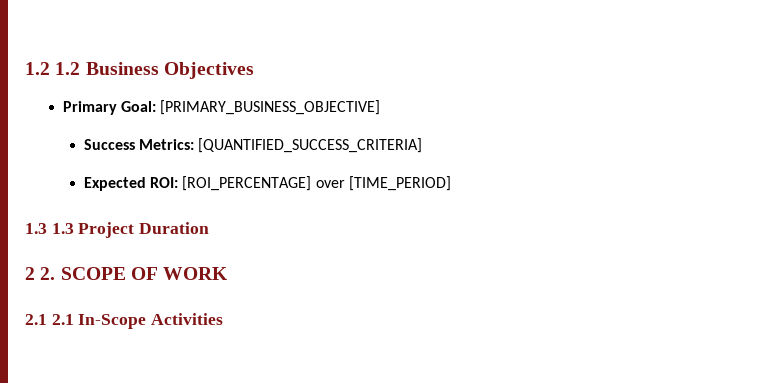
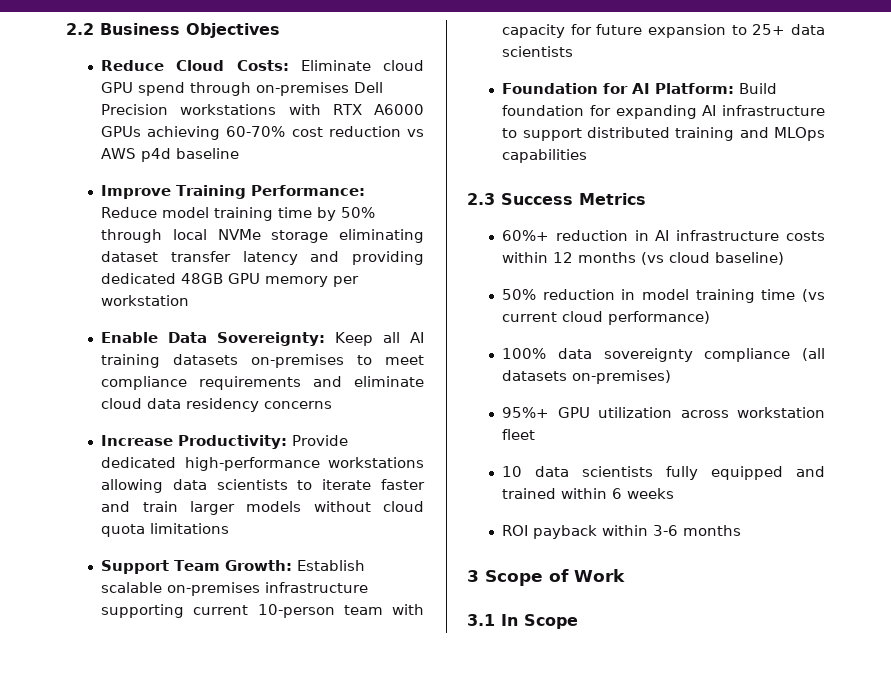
- 1.2 1.2 Business Objectives
+ 2.2 Business Objectives
- Primary Goal: [PRIMARY_BUSINESS_OBJECTIVE]
- Success Metrics: [QUANTIFIED_SUCCESS_CRITERIA]
- Expected ROI: [ROI_PERCENTAGE] over [TIME_PERIOD]
- 1.3 1.3 Project Duration
- 2 2. SCOPE OF WORK
- 2.1 2.1 In-Scope Activities
+ Reduce Cloud Costs: Eliminate cloud GPU spend through on-premises Dell Precision workstations with RTX A6000 GPUs achieving 60-70% cost reduction vs AWS p4d baseline
+ Improve Training Performance: Reduce model training time by 50% through local NVMe storage eliminating dataset transfer latency and providing dedicated 48GB GPU memory per workstation
+ Enable Data Sovereignty: Keep all AI training datasets on-premises to meet compliance requirements and eliminate cloud data residency concerns
+ Increase Productivity: Provide dedicated high-performance workstations allowing data scientists to iterate faster and train larger models without cloud quota limitations
+ Support Team Growth: Establish scalable on-premises infrastructure supporting current 10-person team with capacity for future expansion to 25+ data scientists
+ Foundation for AI Platform: Build foundation for expanding AI infrastructure to support distributed training and MLOps capabilities
+ 2.3 Success Metrics
+ 60%+ reduction in AI infrastructure costs within 12 months (vs cloud baseline)
+ 50% reduction in model training time (vs current cloud performance)
+ 100% data sovereignty compliance (all datasets on-premises)
+ 95%+ GPU utilization across workstation fleet
+ 10 data scientists fully equipped and trained within 6 weeks
+ ROI payback within 3-6 months
+ 3 Scope of Work
+ 3.1 In Scope

